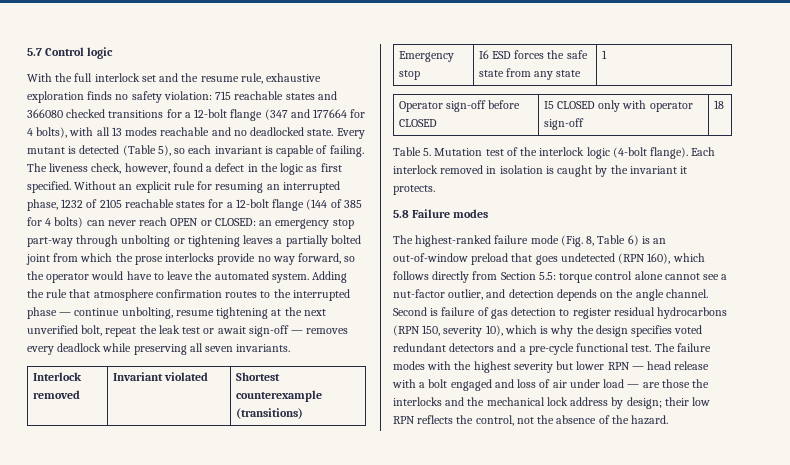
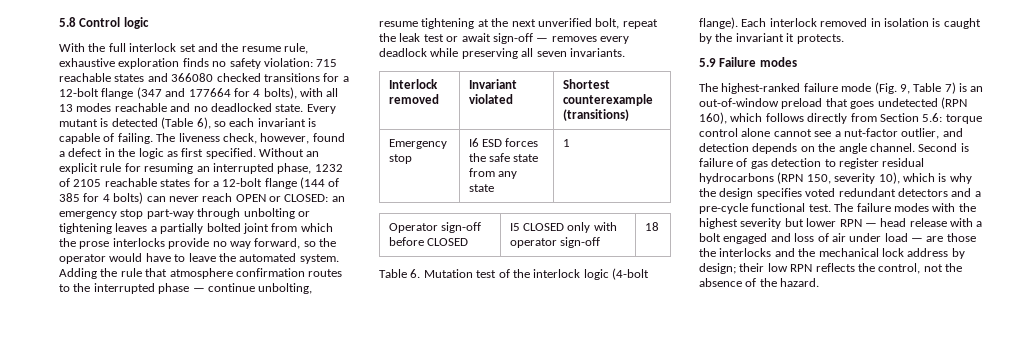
- 5.7 Control logic
+ 5.8 Control logic
- Every mutant is detected (Table 5), so each invariant is capable of failing.
+ Every mutant is detected (Table 6), so each invariant is capable of failing.
- Table 5. Mutation test of the interlock logic (4-bolt flange).
+ Table 6. Mutation test of the interlock logic (4-bolt flange).
- 5.8 Failure modes
+ 5.9 Failure modes
- The highest-ranked failure mode (Fig. 8, Table 6) is an out-of-window preload that goes undetected (RPN 160), which follows directly from Section 5.5: torque control alone cannot see a nut-factor outlier, and detection depends on the angle channel.
+ The highest-ranked failure mode (Fig. 9, Table 7) is an out-of-window preload that goes undetected (RPN 160), which follows directly from Section 5.6: torque control alone cannot see a nut-factor outlier, and detection depends on the angle channel.

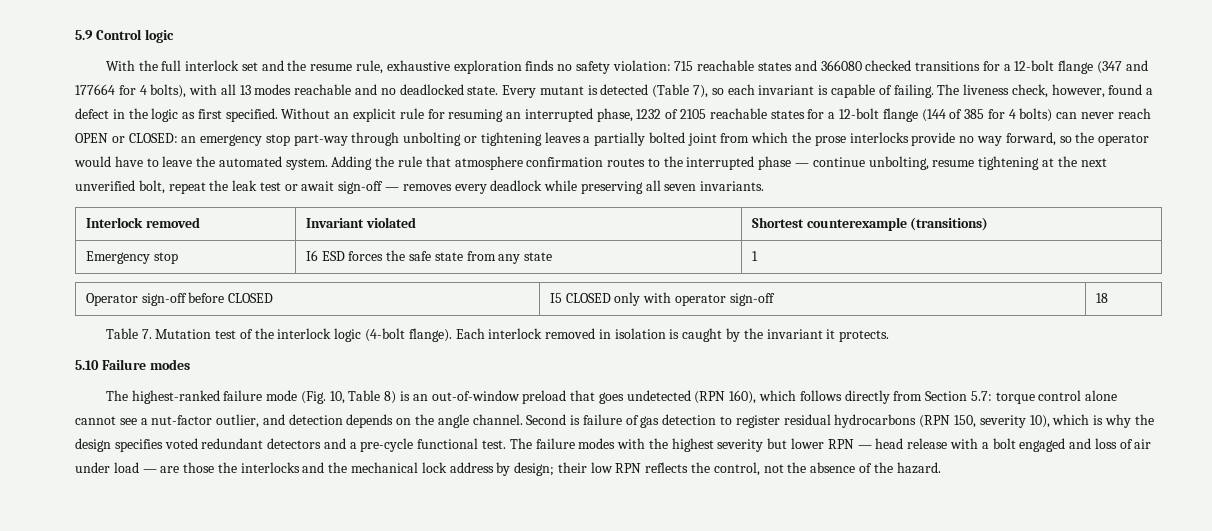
- 5.8 Control logic
+ 5.9 Control logic
- Every mutant is detected (Table 6), so each invariant is capable of failing.
+ Every mutant is detected (Table 7), so each invariant is capable of failing.
- Table 6. Mutation test of the interlock logic (4-bolt flange).
+ Table 7. Mutation test of the interlock logic (4-bolt flange).
- 5.9 Failure modes
+ 5.10 Failure modes
- The highest-ranked failure mode (Fig. 9, Table 7) is an out-of-window preload that goes undetected (RPN 160), which follows directly from Section 5.6: torque control alone cannot see a nut-factor outlier, and detection depends on the angle channel.
+ The highest-ranked failure mode (Fig. 10, Table 8) is an out-of-window preload that goes undetected (RPN 160), which follows directly from Section 5.7: torque control alone cannot see a nut-factor outlier, and detection depends on the angle channel.

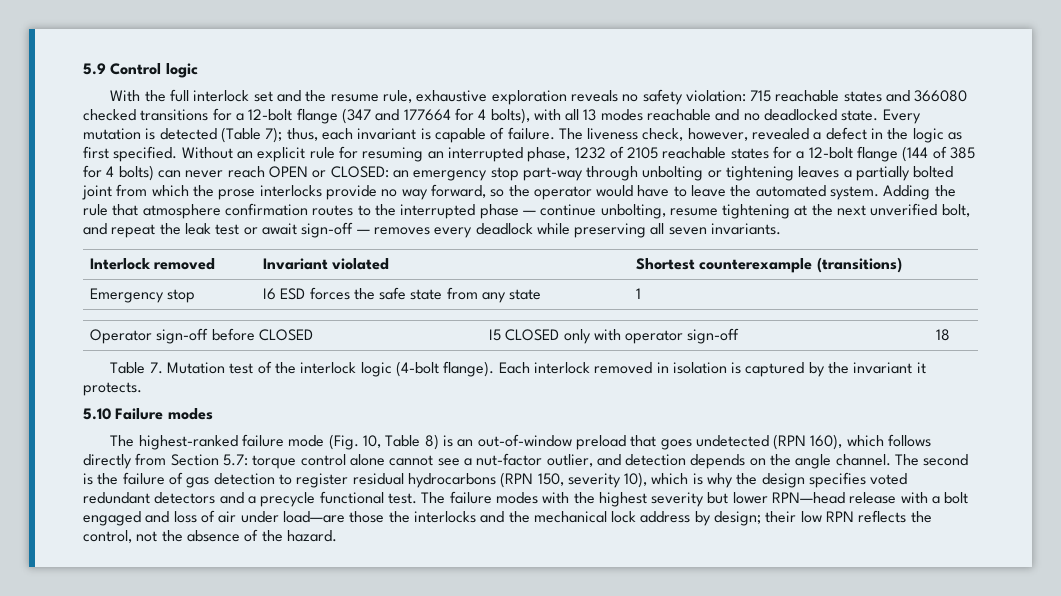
- With the full interlock set and the resume rule, exhaustive exploration finds no safety violation: 715 reachable states and 366080 checked transitions for a 12-bolt flange (347 and 177664 for 4 bolts), with all 13 modes reachable and no deadlocked state.
+ With the full interlock set and the resume rule, exhaustive exploration reveals no safety violation: 715 reachable states and 366080 checked transitions for a 12-bolt flange (347 and 177664 for 4 bolts), with all 13 modes reachable and no deadlocked state.
- Every mutant is detected (Table 7), so each invariant is capable of failing.
+ Every mutation is detected (Table 7); thus, each invariant is capable of failure.
- The liveness check, however, found a defect in the logic as first specified.
+ The liveness check, however, revealed a defect in the logic as first specified.
- Adding the rule that atmosphere confirmation routes to the interrupted phase — continue unbolting, resume tightening at the next unverified bolt, repeat the leak test or await sign-off — removes every deadlock while preserving all seven invariants.
+ Adding the rule that atmosphere confirmation routes to the interrupted phase — continue unbolting, resume tightening at the next unverified bolt, and repeat the leak test or await sign-off — removes every deadlock while preserving all seven invariants.
- Each interlock removed in isolation is caught by the invariant it protects.
+ Each interlock removed in isolation is captured by the invariant it protects.
- Second is failure of gas detection to register residual hydrocarbons (RPN 150, severity 10), which is why the design specifies voted redundant detectors and a pre-cycle functional test.
+ The second is the failure of gas detection to register residual hydrocarbons (RPN 150, severity 10), which is why the design specifies voted redundant detectors and a precycle functional test.
- The failure modes with the highest severity but lower RPN — head release with a bolt engaged and loss of air under load — are those the interlocks and the mechanical lock address by design; their low RPN reflects the control, not the absence of the hazard.
+ The failure modes with the highest severity but lower RPN—head release with a bolt engaged and loss of air under load—are those the interlocks and the mechanical lock address by design; their low RPN reflects the control, not the absence of the hazard.

